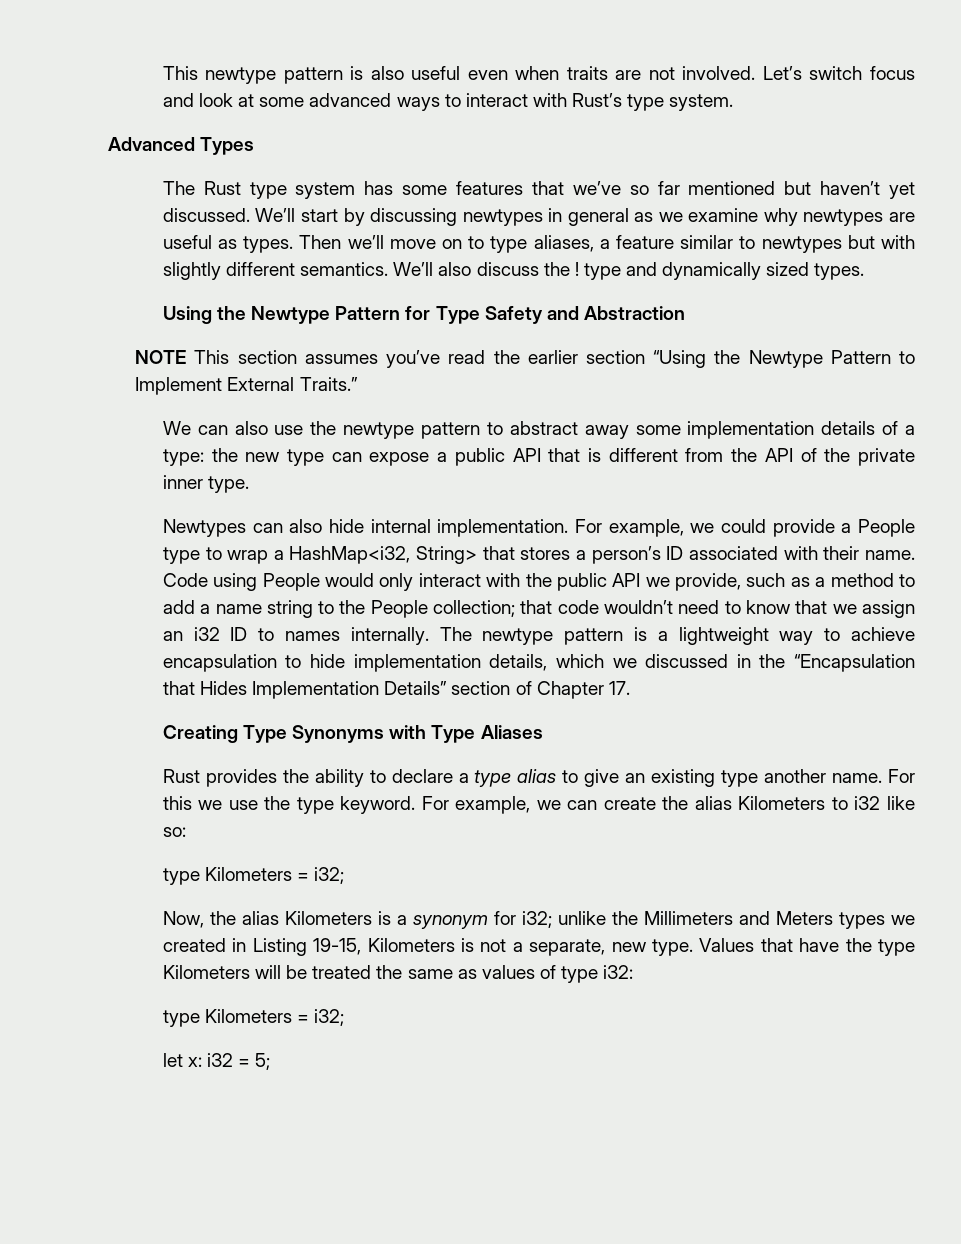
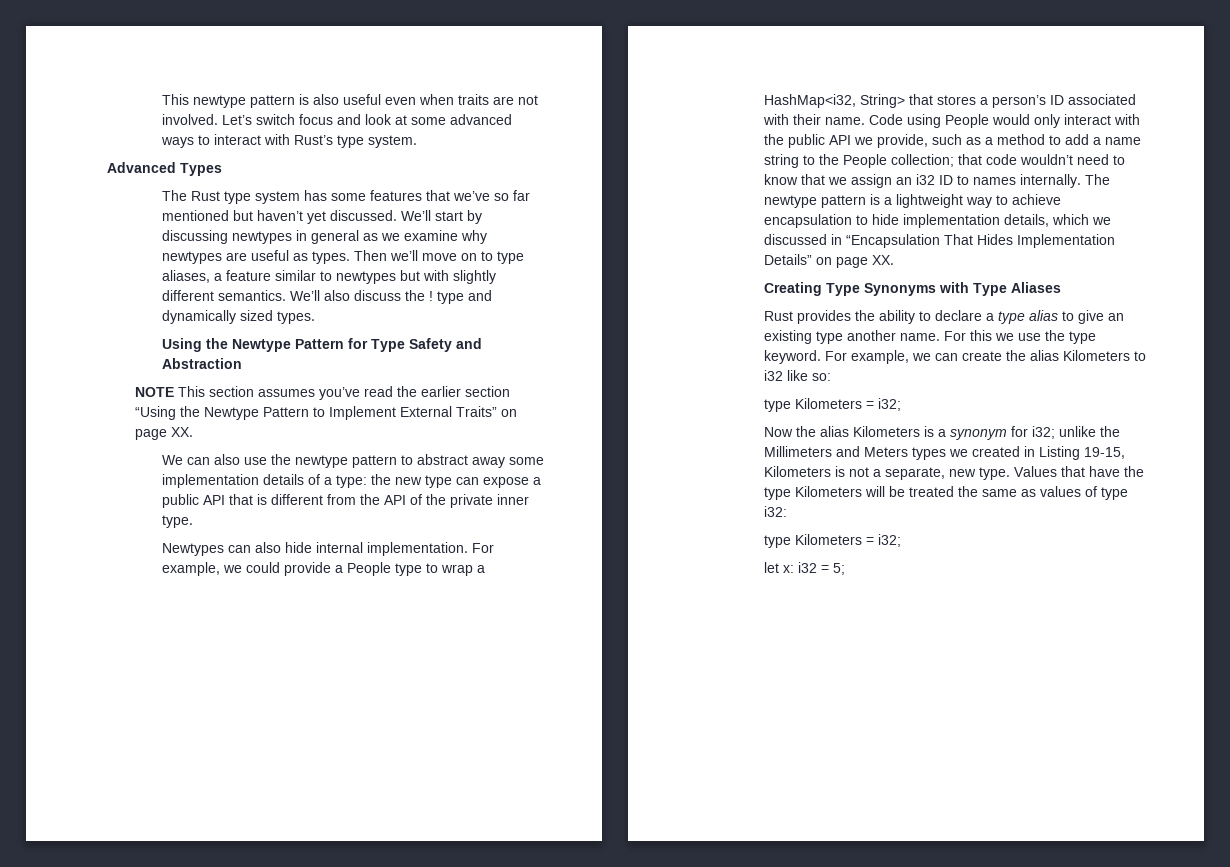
- NOTE This section assumes you’ve read the earlier section “Using the Newtype Pattern to Implement External Traits.”
+ NOTE This section assumes you’ve read the earlier section “Using the Newtype Pattern to Implement External Traits” on page XX.
- The newtype pattern is a lightweight way to achieve encapsulation to hide implementation details, which we discussed in the “Encapsulation that Hides Implementation Details” section of Chapter 17.
+ The newtype pattern is a lightweight way to achieve encapsulation to hide implementation details, which we discussed in “Encapsulation That Hides Implementation Details” on page XX.
- Now, the alias Kilometers is a synonym for i32; unlike the Millimeters and Meters types we created in Listing 19-15, Kilometers is not a separate, new type.
+ Now the alias Kilometers is a synonym for i32; unlike the Millimeters and Meters types we created in Listing 19-15, Kilometers is not a separate, new type.

